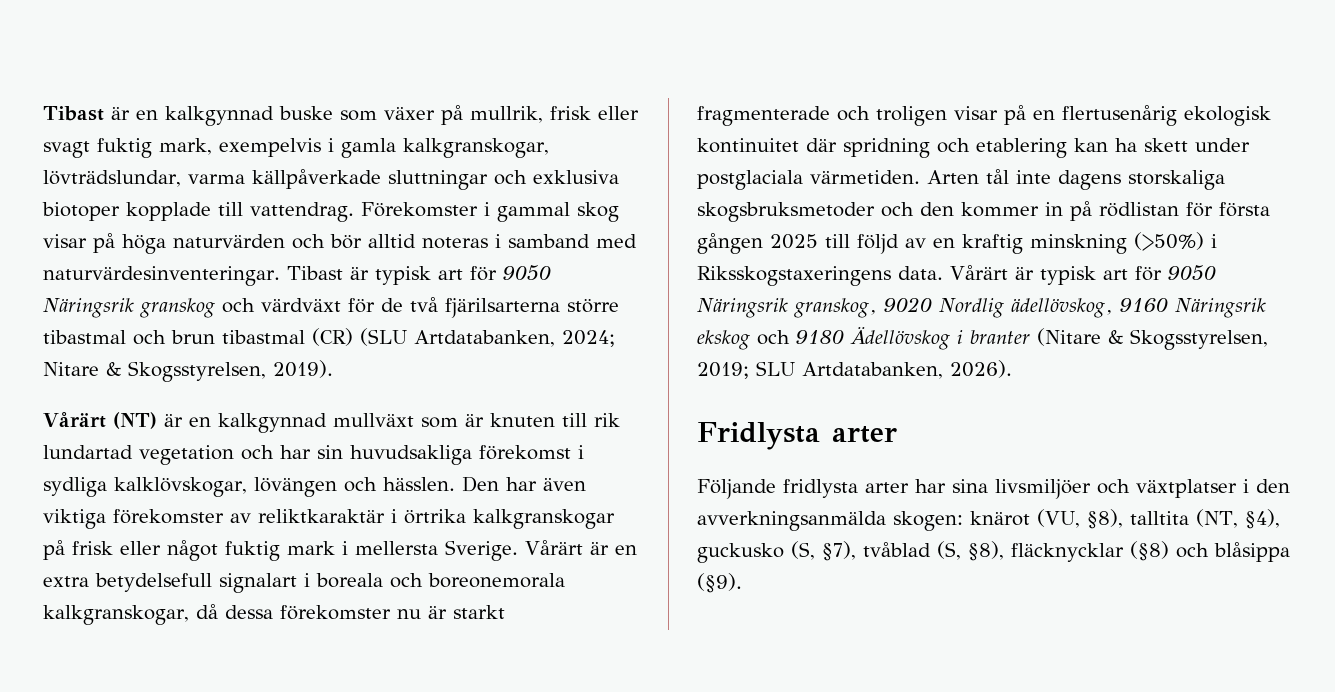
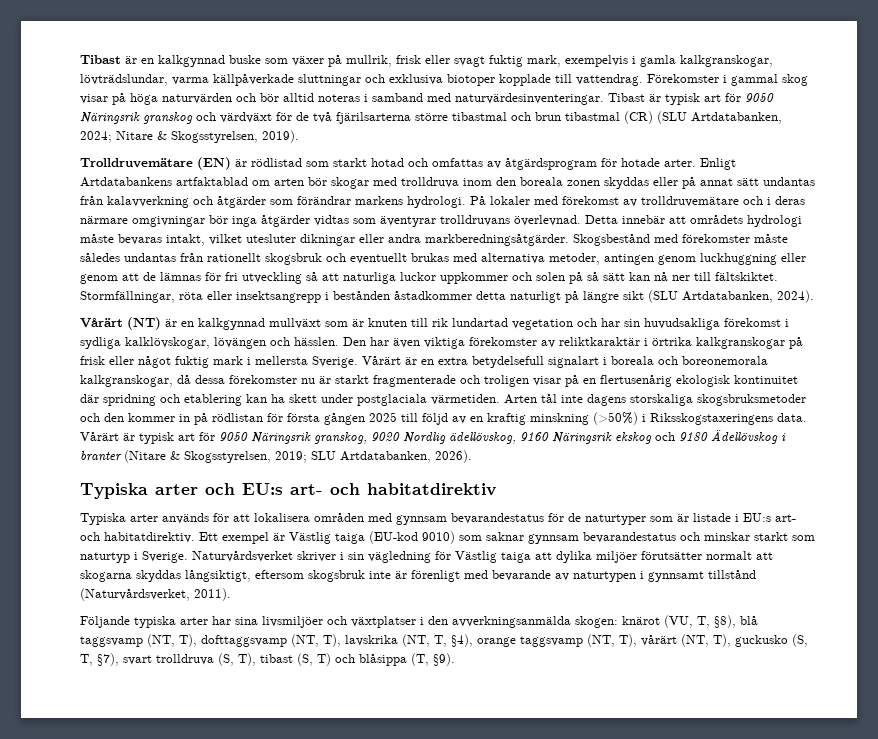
+ Trolldruvemätare (EN) är rödlistad som starkt hotad och omfattas av åtgärdsprogram för hotade arter. Enligt Artdatabankens artfaktablad om arten bör skogar med trolldruva inom den boreala zonen skyddas eller på annat sätt undantas från kalavverkning och åtgärder som förändrar markens hydrologi. På lokaler med förekomst av trolldruvemätare och i deras närmare omgivningar bör inga åtgärder vidtas som äventyrar trolldruvans överlevnad. Detta innebär att områdets hydrologi måste bevaras intakt, vilket utesluter dikningar eller andra markberedningsåtgärder. Skogsbestånd med förekomster måste således undantas från rationellt skogsbruk och eventuellt brukas med alternativa metoder, antingen genom luckhuggning eller genom att de lämnas för fri utveckling så att naturliga luckor uppkommer och solen på så sätt kan nå ner till fältskiktet. Stormfällningar, röta eller insektsangrepp i bestånden åstadkommer detta naturligt på längre sikt (SLU Artdatabanken, 2024).
- Fridlysta arter
+ Typiska arter och EU:s art- och habitatdirektiv
+ Typiska arter används för att lokalisera områden med gynnsam bevarandestatus för de naturtyper som är listade i EU:s art- och habitatdirektiv. Ett exempel är Västlig taiga (EU-kod 9010) som saknar gynnsam bevarandestatus och minskar starkt som naturtyp i Sverige. Naturvårdsverket skriver i sin vägledning för Västlig taiga att dylika miljöer förutsätter normalt att skogarna skyddas långsiktigt, eftersom skogsbruk inte är förenligt med bevarande av naturtypen i gynnsamt tillstånd (Naturvårdsverket, 2011).
- Följande fridlysta arter har sina livsmiljöer och växtplatser i den avverkningsanmälda skogen: knärot (VU, §8), talltita (NT, §4), guckusko (S, §7), tvåblad (S, §8), fläcknycklar (§8) och blåsippa (§9).
+ Följande typiska arter har sina livsmiljöer och växtplatser i den avverkningsanmälda skogen: knärot (VU, T, §8), blå taggsvamp (NT, T), dofttaggsvamp (NT, T), lavskrika (NT, T, §4), orange taggsvamp (NT, T), vårärt (NT, T), guckusko (S, T, §7), svart trolldruva (S, T), tibast (S, T) och blåsippa (T, §9).

